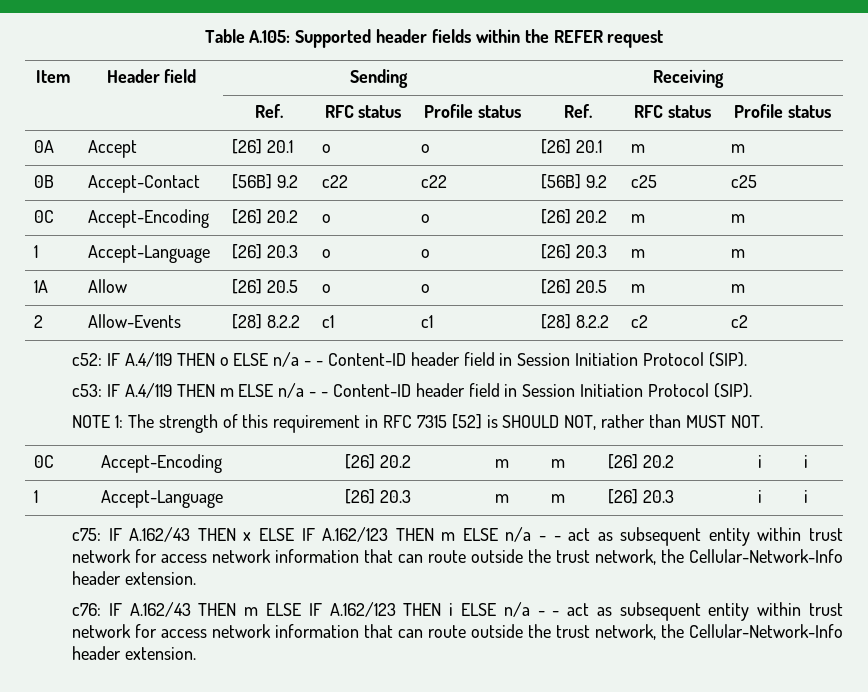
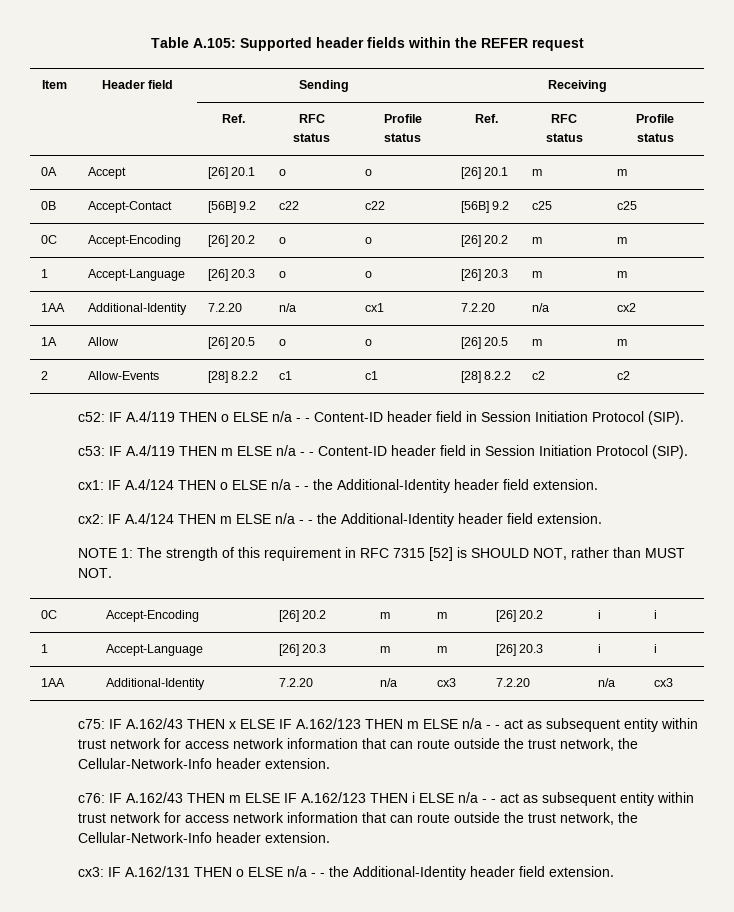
+ 1AA | Additional-Identity | 7.2.20 | n/a | cx1 | 7.2.20 | n/a | cx2
+ cx1: IF A.4/124 THEN o ELSE n/a - - the Additional-Identity header field extension.
+ cx2: IF A.4/124 THEN m ELSE n/a - - the Additional-Identity header field extension.
+ 1AA | Additional-Identity | 7.2.20 | n/a | cx3 | 7.2.20 | n/a | cx3
+ cx3: IF A.162/131 THEN o ELSE n/a - - the Additional-Identity header field extension.

